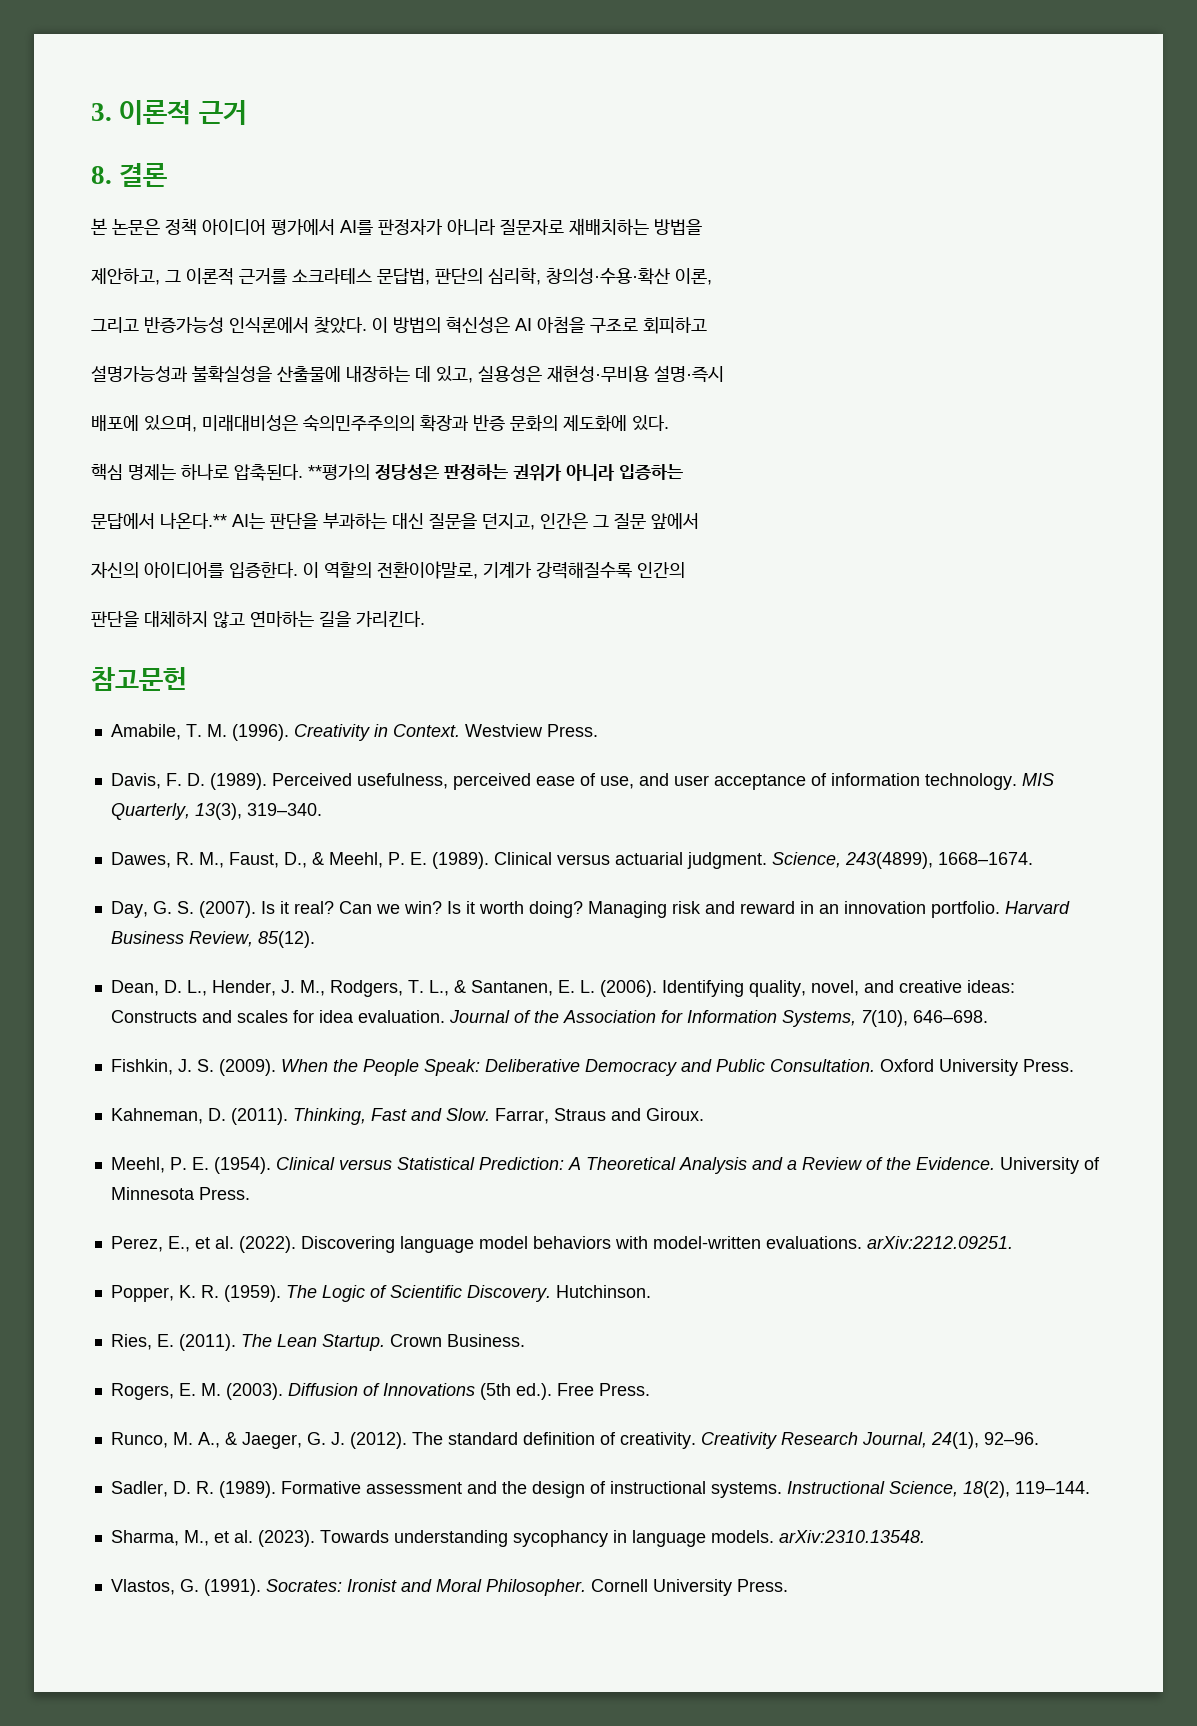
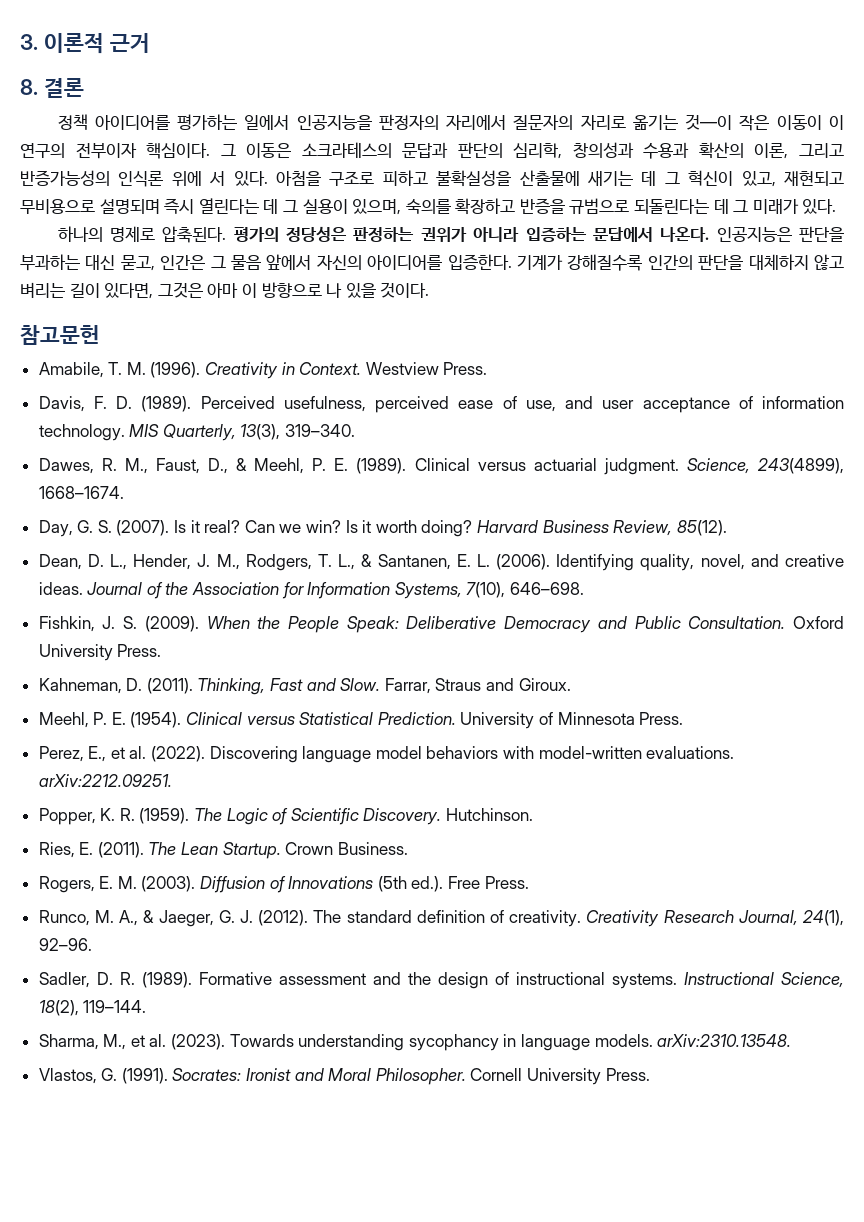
- 본 논문은 정책 아이디어 평가에서 AI를 판정자가 아니라 질문자로 재배치하는 방법을
- 제안하고, 그 이론적 근거를 소크라테스 문답법, 판단의 심리학, 창의성·수용·확산 이론,
- 그리고 반증가능성 인식론에서 찾았다. 이 방법의 혁신성은 AI 아첨을 구조로 회피하고
- 설명가능성과 불확실성을 산출물에 내장하는 데 있고, 실용성은 재현성·무비용 설명·즉시
- 배포에 있으며, 미래대비성은 숙의민주주의의 확장과 반증 문화의 제도화에 있다.
- 핵심 명제는 하나로 압축된다. **평가의 정당성은 판정하는 권위가 아니라 입증하는
- 문답에서 나온다.** AI는 판단을 부과하는 대신 질문을 던지고, 인간은 그 질문 앞에서
- 자신의 아이디어를 입증한다.
+ 정책 아이디어를 평가하는 일에서 인공지능을 판정자의 자리에서 질문자의 자리로 옮기는 것—이 작은 이동이 이 연구의 전부이자 핵심이다. 그 이동은 소크라테스의 문답과 판단의 심리학, 창의성과 수용과 확산의 이론, 그리고 반증가능성의 인식론 위에 서 있다. 아첨을 구조로 피하고 불확실성을 산출물에 새기는 데 그 혁신이 있고, 재현되고 무비용으로 설명되며 즉시 열린다는 데 그 실용이 있으며, 숙의를 확장하고 반증을 규범으로 되돌린다는 데 그 미래가 있다.
+ 하나의 명제로 압축된다. 평가의 정당성은 판정하는 권위가 아니라 입증하는 문답에서 나온다. 인공지능은 판단을 부과하는 대신 묻고, 인간은 그 물음 앞에서 자신의 아이디어를 입증한다.
- 이 역할의 전환이야말로, 기계가 강력해질수록 인간의
- 판단을 대체하지 않고 연마하는 길을 가리킨다.
+ 기계가 강해질수록 인간의 판단을 대체하지 않고 벼리는 길이 있다면, 그것은 아마 이 방향으로 나 있을 것이다.
- Managing risk and reward in an innovation portfolio.
- Identifying quality, novel, and creative ideas: Constructs and scales for idea evaluation.
+ Identifying quality, novel, and creative ideas.
- Clinical versus Statistical Prediction: A Theoretical Analysis and a Review of the Evidence.
+ Clinical versus Statistical Prediction.

